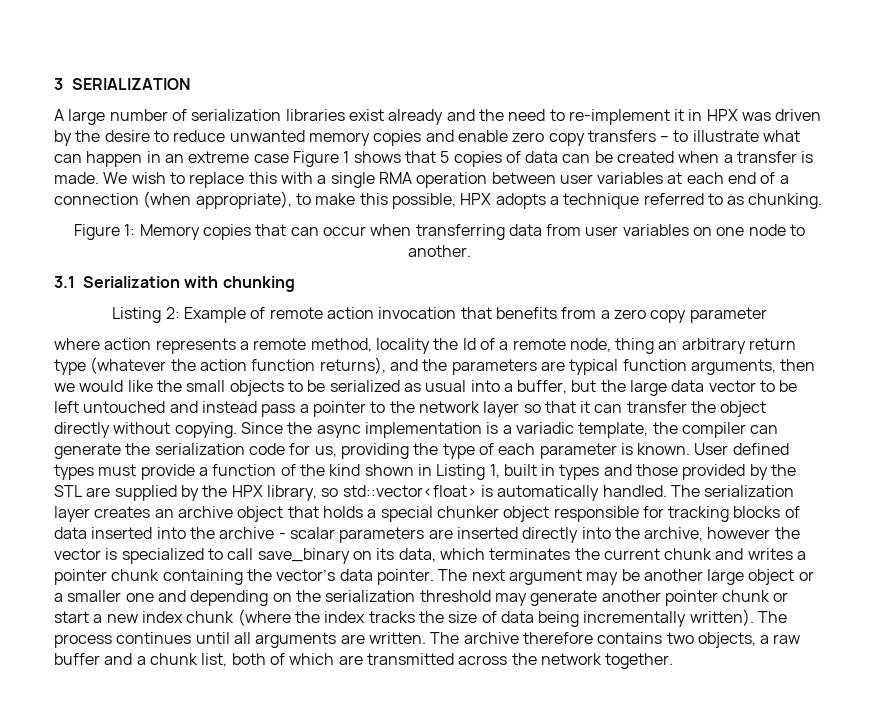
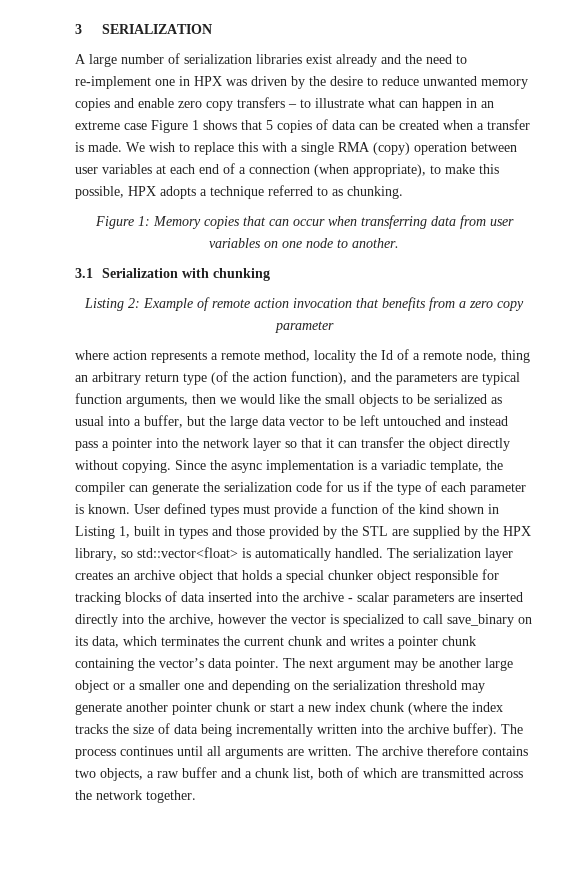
- A large number of serialization libraries exist already and the need to re-implement it in HPX was driven by the desire to reduce unwanted memory copies and enable zero copy transfers – to illustrate what can happen in an extreme case Figure 1 shows that 5 copies of data can be created when a transfer is made.
+ A large number of serialization libraries exist already and the need to re-implement one in HPX was driven by the desire to reduce unwanted memory copies and enable zero copy transfers – to illustrate what can happen in an extreme case Figure 1 shows that 5 copies of data can be created when a transfer is made.
- We wish to replace this with a single RMA operation between user variables at each end of a connection (when appropriate), to make this possible, HPX adopts a technique referred to as chunking.
+ We wish to replace this with a single RMA (copy) operation between user variables at each end of a connection (when appropriate), to make this possible, HPX adopts a technique referred to as chunking.
- where action represents a remote method, locality the Id of a remote node, thing an arbitrary return type (whatever the action function returns), and the parameters are typical function arguments, then we would like the small objects to be serialized as usual into a buffer, but the large data vector to be left untouched and instead pass a pointer to the network layer so that it can transfer the object directly without copying.
+ where action represents a remote method, locality the Id of a remote node, thing an arbitrary return type (of the action function), and the parameters are typical function arguments, then we would like the small objects to be serialized as usual into a buffer, but the large data vector to be left untouched and instead pass a pointer into the network layer so that it can transfer the object directly without copying.
- Since the async implementation is a variadic template, the compiler can generate the serialization code for us, providing the type of each parameter is known.
+ Since the async implementation is a variadic template, the compiler can generate the serialization code for us if the type of each parameter is known.
- The next argument may be another large object or a smaller one and depending on the serialization threshold may generate another pointer chunk or start a new index chunk (where the index tracks the size of data being incrementally written).
+ The next argument may be another large object or a smaller one and depending on the serialization threshold may generate another pointer chunk or start a new index chunk (where the index tracks the size of data being incrementally written into the archive buffer).

